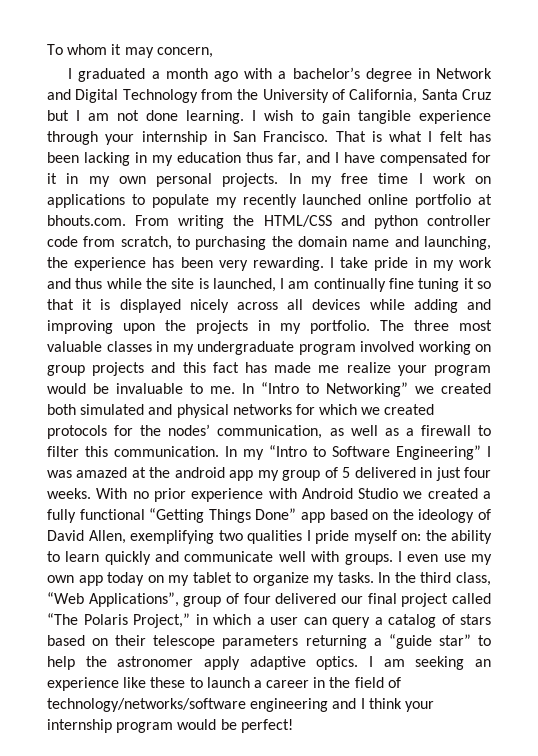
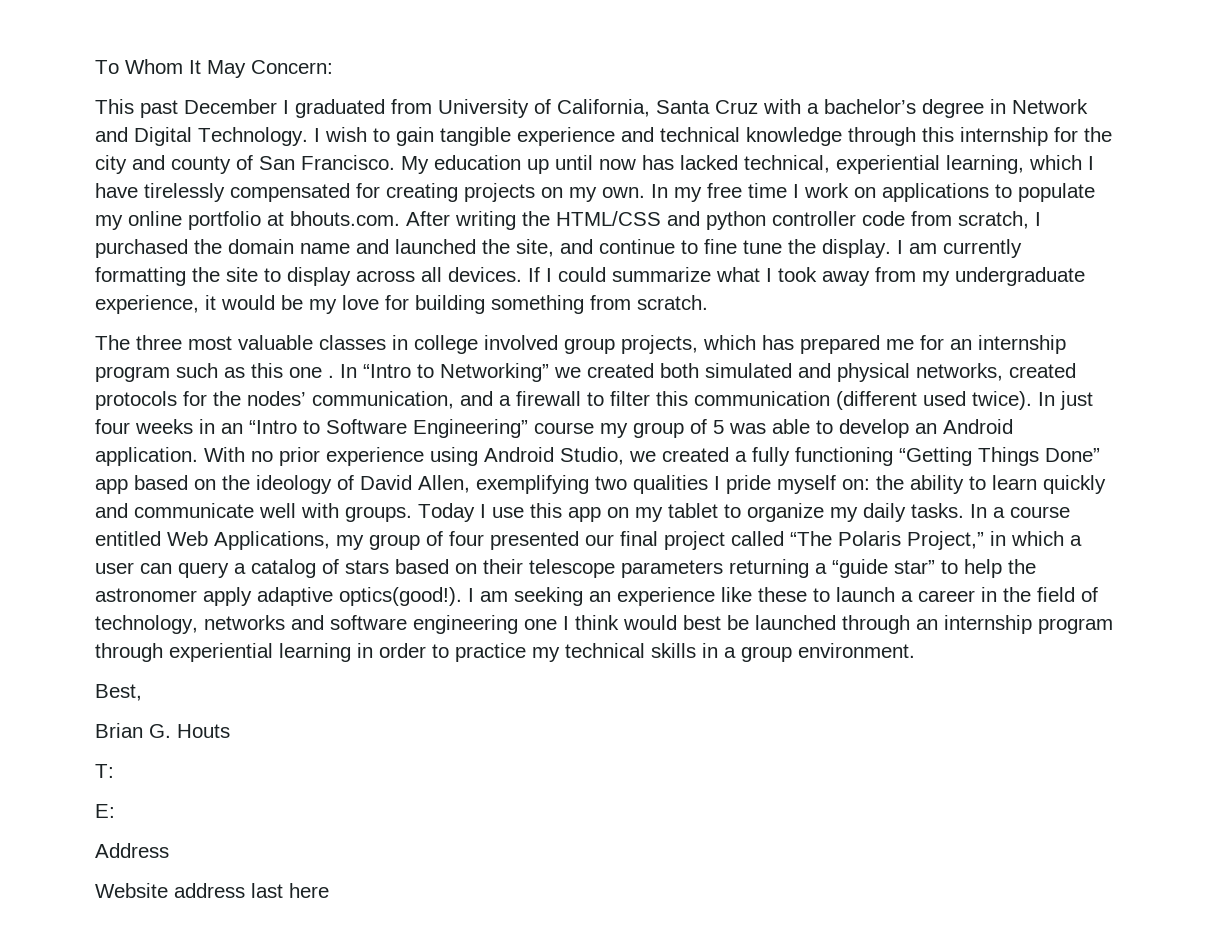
- To whom it may concern,
- I graduated a month ago with a bachelor’s degree in Network and Digital Technology from the University of California, Santa Cruz but I am not done learning.
+ To Whom It May Concern:
+ This past December I graduated from University of California, Santa Cruz with a bachelor’s degree in Network and Digital Technology.
- I wish to gain tangible experience through your internship in San Francisco. That is what I felt has been lacking in my education thus far, and I have compensated for it in my own personal projects.
+ I wish to gain tangible experience and technical knowledge through this internship for the city and county of San Francisco. My education up until now has lacked technical, experiential learning, which I have tirelessly compensated for creating projects on my own.
- In my free time I work on applications to populate my recently launched online portfolio at bhouts.com. From writing the HTML/CSS and python controller code from scratch, to purchasing the domain name and launching, the experience has been very rewarding. I take pride in my work and thus while the site is launched, I am continually fine tuning it so that it is displayed nicely across all devices while adding and improving upon the projects in my portfolio. The three most valuable classes in my undergraduate program involved working on group projects and this fact has made me realize your program would be invaluable to me.
+ In my free time I work on applications to populate my online portfolio at bhouts.com. After writing the HTML/CSS and python controller code from scratch, I purchased the domain name and launched the site, and continue to fine tune the display. I am currently formatting the site to display across all devices. If I could summarize what I took away from my undergraduate experience, it would be my love for building something from scratch.
+ The three most valuable classes in college involved group projects, which has prepared me for an internship program such as this one .
- In “Intro to Networking” we created both simulated and physical networks for which we created protocols for the nodes’ communication, as well as a firewall to filter this communication. In my “Intro to Software Engineering” I was amazed at the android app my group of 5 delivered in just four weeks.
+ In “Intro to Networking” we created both simulated and physical networks, created protocols for the nodes’ communication, and a firewall to filter this communication (different used twice). In just four weeks in an “Intro to Software Engineering” course my group of 5 was able to develop an Android application.
- With no prior experience with Android Studio we created a fully functional “Getting Things Done” app based on the ideology of David Allen, exemplifying two qualities I pride myself on: the ability to learn quickly and communicate well with groups.
+ With no prior experience using Android Studio, we created a fully functioning “Getting Things Done” app based on the ideology of David Allen, exemplifying two qualities I pride myself on: the ability to learn quickly and communicate well with groups.
- I even use my own app today on my tablet to organize my tasks.
+ Today I use this app on my tablet to organize my daily tasks.
- In the third class, “Web Applications”, group of four delivered our final project called “The Polaris Project,” in which a user can query a catalog of stars based on their telescope parameters returning a “guide star” to help the astronomer apply adaptive optics.
+ In a course entitled Web Applications, my group of four presented our final project called “The Polaris Project,” in which a user can query a catalog of stars based on their telescope parameters returning a “guide star” to help the astronomer apply adaptive optics(good!).
- I am seeking an experience like these to launch a career in the field of technology/networks/software engineering and I think your internship program would be perfect!
+ I am seeking an experience like these to launch a career in the field of technology, networks and software engineering one I think would best be launched through an internship program through experiential learning in order to practice my technical skills in a group environment.
+ Best,
+ Brian G. Houts
+ T:
+ E:
+ Address
+ Website address last here

